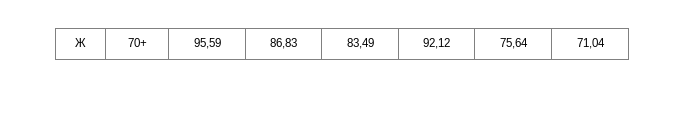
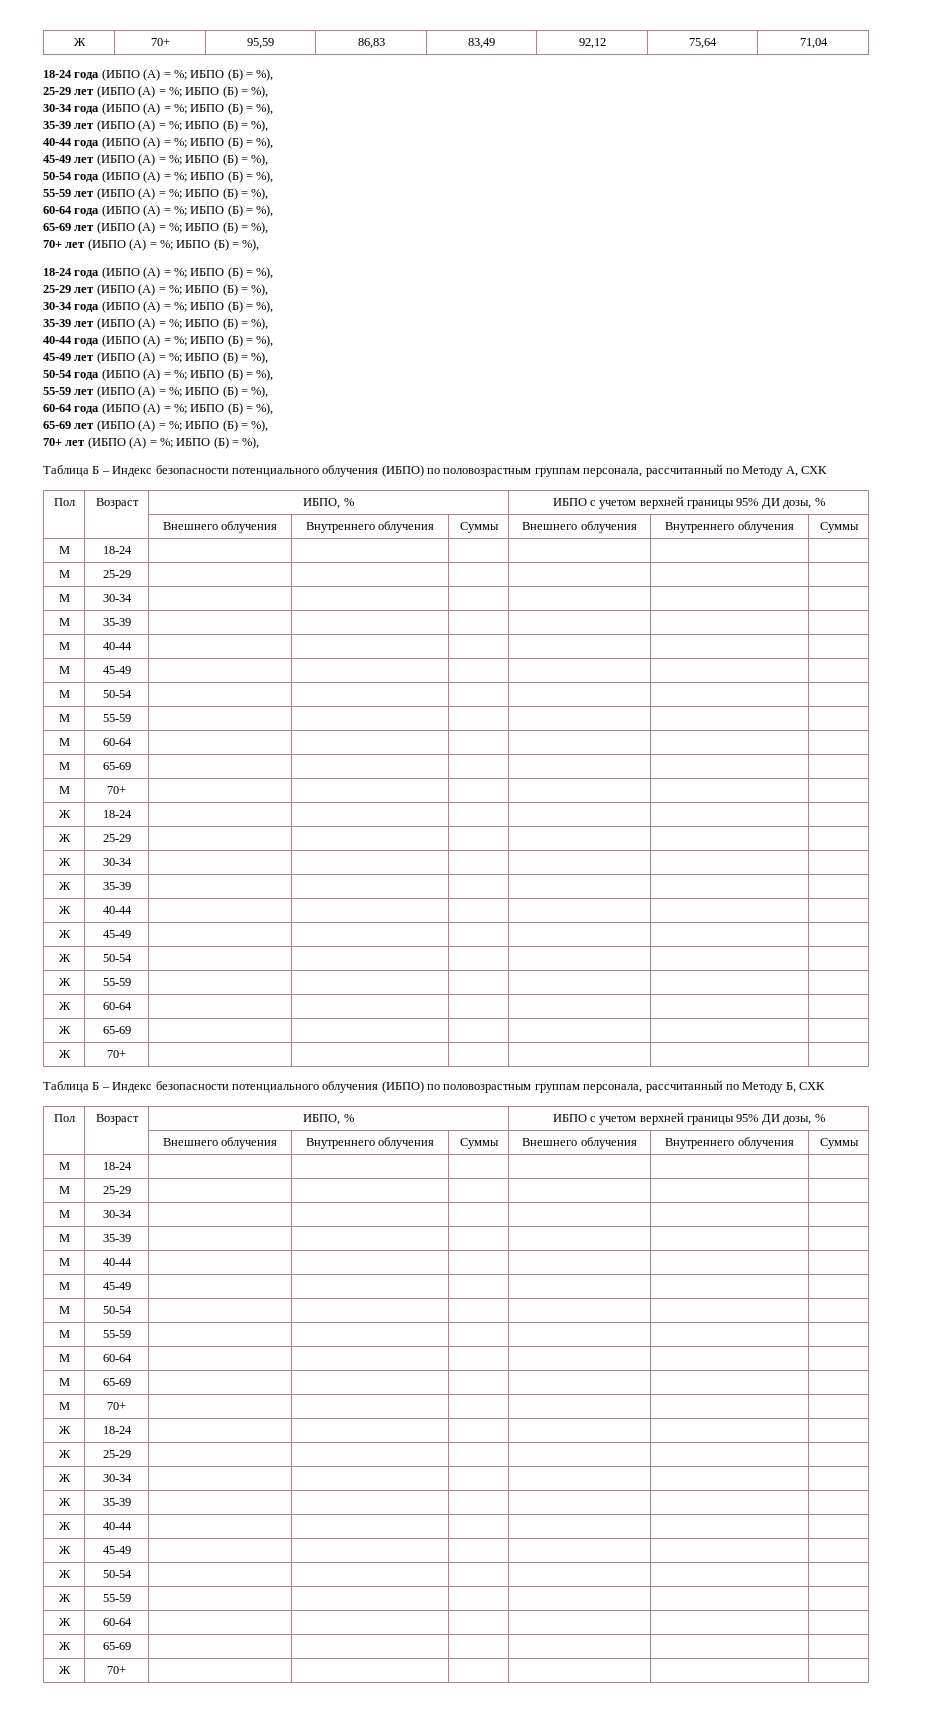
  Ж | 70+ | 95,59 | 86,83 | 83,49 | 92,12 | 75,64 | 71,04
+ 18-24 года (ИБПО (А) = %; ИБПО (Б) = %),
+ 25-29 лет (ИБПО (А) = %; ИБПО (Б) = %),
+ 30-34 года (ИБПО (А) = %; ИБПО (Б) = %),
+ 35-39 лет (ИБПО (А) = %; ИБПО (Б) = %),
+ 40-44 года (ИБПО (А) = %; ИБПО (Б) = %),
+ 45-49 лет (ИБПО (А) = %; ИБПО (Б) = %),
+ 50-54 года (ИБПО (А) = %; ИБПО (Б) = %),
+ 55-59 лет (ИБПО (А) = %; ИБПО (Б) = %),
+ 60-64 года (ИБПО (А) = %; ИБПО (Б) = %),
+ 65-69 лет (ИБПО (А) = %; ИБПО (Б) = %),
+ 70+ лет (ИБПО (А) = %; ИБПО (Б) = %),
+ 18-24 года (ИБПО (А) = %; ИБПО (Б) = %),
+ 25-29 лет (ИБПО (А) = %; ИБПО (Б) = %),
+ 30-34 года (ИБПО (А) = %; ИБПО (Б) = %),
+ 35-39 лет (ИБПО (А) = %; ИБПО (Б) = %),
+ 40-44 года (ИБПО (А) = %; ИБПО (Б) = %),
+ 45-49 лет (ИБПО (А) = %; ИБПО (Б) = %),
+ 50-54 года (ИБПО (А) = %; ИБПО (Б) = %),
+ 55-59 лет (ИБПО (А) = %; ИБПО (Б) = %),
+ 60-64 года (ИБПО (А) = %; ИБПО (Б) = %),
+ 65-69 лет (ИБПО (А) = %; ИБПО (Б) = %),
+ 70+ лет (ИБПО (А) = %; ИБПО (Б) = %),
+ Таблица Б – Индекс безопасности потенциального облучения (ИБПО) по половозрастным группам персонала, рассчитанный по Методу А, СХК
+ Пол | Возраст | ИБПО, % | ИБПО с учетом верхней границы 95% ДИ дозы, %
+ | | Внешнего облучения | Внутреннего облучения | Суммы | Внешнего облучения | Внутреннего облучения | Суммы
+ М | 18-24 | | | | | |
+ М | 25-29 | | | | | |
+ М | 30-34 | | | | | |
+ М | 35-39 | | | | | |
+ М | 40-44 | | | | | |
+ М | 45-49 | | | | | |
+ М | 50-54 | | | | | |
+ М | 55-59 | | | | | |
+ М | 60-64 | | | | | |
+ М | 65-69 | | | | | |
+ М | 70+ | | | | | |
+ Ж | 18-24 | | | | | |
+ Ж | 25-29 | | | | | |
+ Ж | 30-34 | | | | | |
+ Ж | 35-39 | | | | | |
+ Ж | 40-44 | | | | | |
+ Ж | 45-49 | | | | | |
+ Ж | 50-54 | | | | | |
+ Ж | 55-59 | | | | | |
+ Ж | 60-64 | | | | | |
+ Ж | 65-69 | | | | | |
+ Ж | 70+ | | | | | |
+ Таблица Б – Индекс безопасности потенциального облучения (ИБПО) по половозрастным группам персонала, рассчитанный по Методу Б, СХК
+ Пол | Возраст | ИБПО, % | ИБПО с учетом верхней границы 95% ДИ дозы, %
+ | | Внешнего облучения | Внутреннего облучения | Суммы | Внешнего облучения | Внутреннего облучения | Суммы
+ М | 18-24 | | | | | |
+ М | 25-29 | | | | | |
+ М | 30-34 | | | | | |
+ М | 35-39 | | | | | |
+ М | 40-44 | | | | | |
+ М | 45-49 | | | | | |
+ М | 50-54 | | | | | |
+ М | 55-59 | | | | | |
+ М | 60-64 | | | | | |
+ М | 65-69 | | | | | |
+ М | 70+ | | | | | |
+ Ж | 18-24 | | | | | |
+ Ж | 25-29 | | | | | |
+ Ж | 30-34 | | | | | |
+ Ж | 35-39 | | | | | |
+ Ж | 40-44 | | | | | |
+ Ж | 45-49 | | | | | |
+ Ж | 50-54 | | | | | |
+ Ж | 55-59 | | | | | |
+ Ж | 60-64 | | | | | |
+ Ж | 65-69 | | | | | |
+ Ж | 70+ | | | | | |

